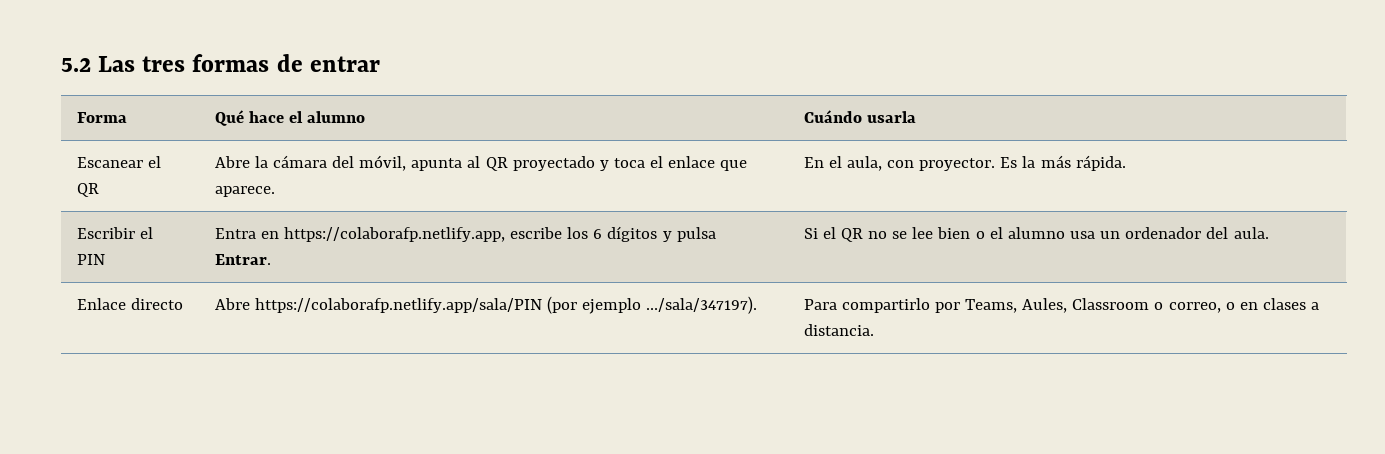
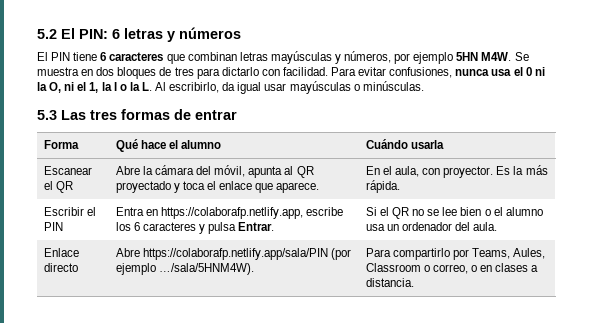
- 5.2 Las tres formas de entrar
+ 5.2 El PIN: 6 letras y números
+ El PIN tiene 6 caracteres que combinan letras mayúsculas y números, por ejemplo 5HN M4W. Se muestra en dos bloques de tres para dictarlo con facilidad. Para evitar confusiones, nunca usa el 0 ni la O, ni el 1, la I o la L. Al escribirlo, da igual usar mayúsculas o minúsculas.
+ 5.3 Las tres formas de entrar
- Escribir el PIN | Entra en https://colaborafp.netlify.app, escribe los 6 dígitos y pulsa Entrar. | Si el QR no se lee bien o el alumno usa un ordenador del aula.
+ Escribir el PIN | Entra en https://colaborafp.netlify.app, escribe los 6 caracteres y pulsa Entrar. | Si el QR no se lee bien o el alumno usa un ordenador del aula.
- Enlace directo | Abre https://colaborafp.netlify.app/sala/PIN (por ejemplo …/sala/347197). | Para compartirlo por Teams, Aules, Classroom o correo, o en clases a distancia.
+ Enlace directo | Abre https://colaborafp.netlify.app/sala/PIN (por ejemplo …/sala/5HNM4W). | Para compartirlo por Teams, Aules, Classroom o correo, o en clases a distancia.

